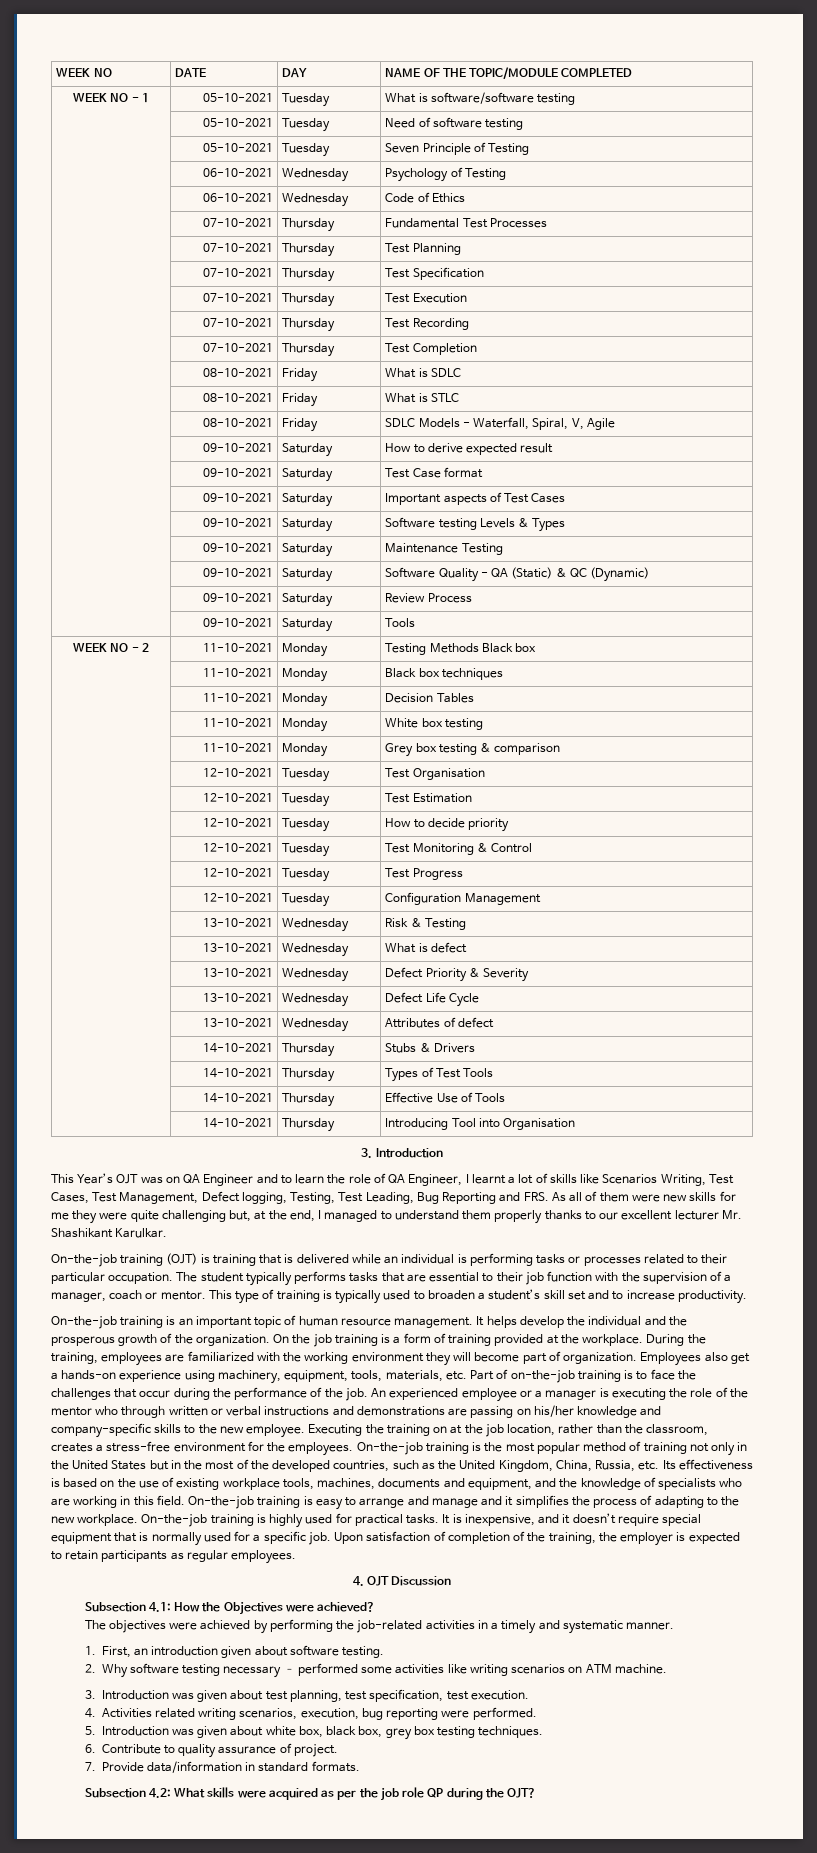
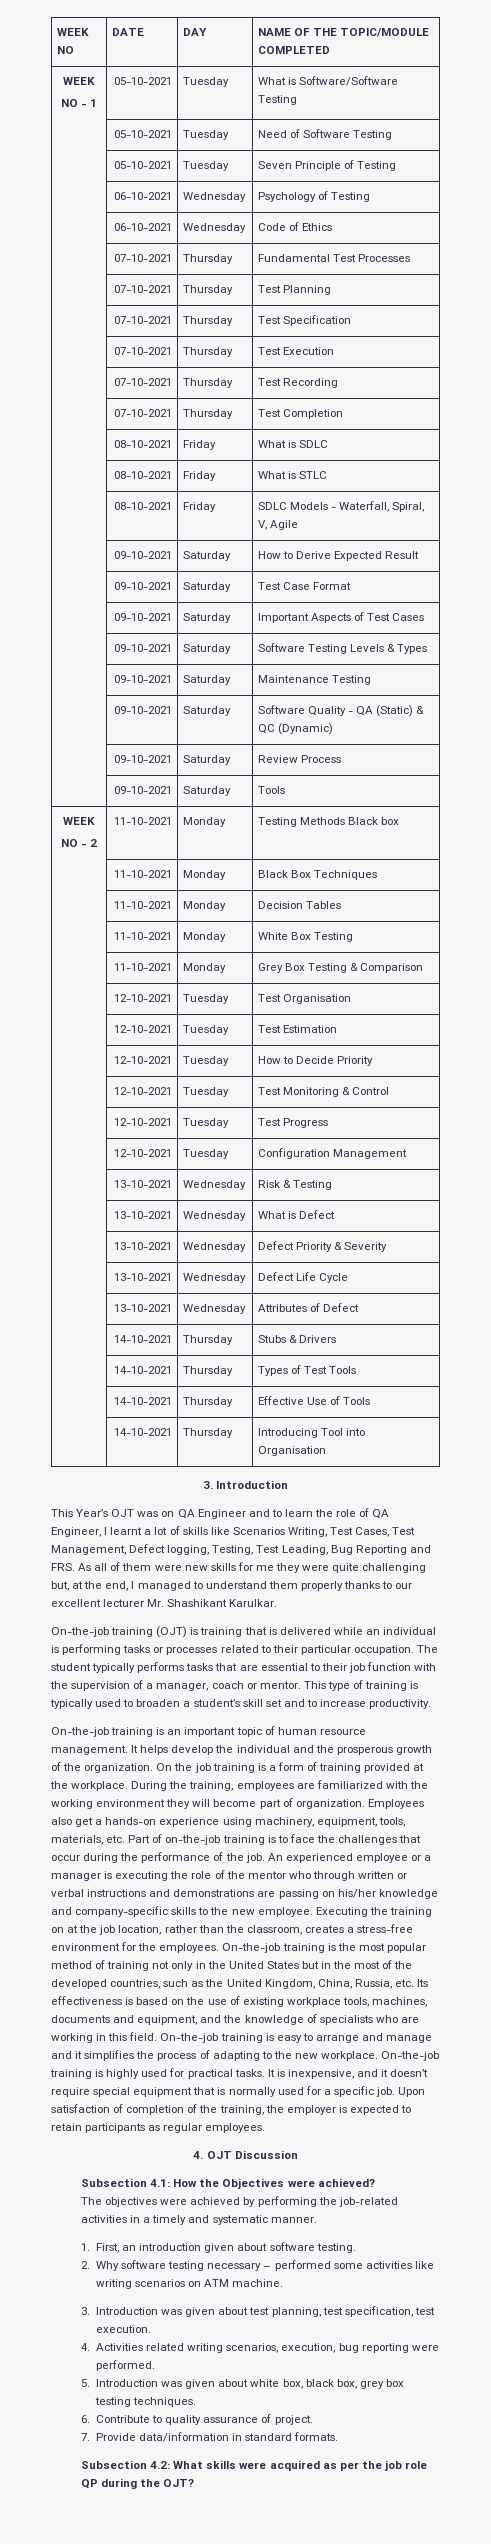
  WEEK NO | DATE | DAY | NAME OF THE TOPIC/MODULE COMPLETED
- WEEK NO - 1 | 05-10-2021 | Tuesday | What is software/software testing
+ WEEK
+ NO - 1 | 05-10-2021 | Tuesday | What is Software/Software Testing
- | 05-10-2021 | Tuesday | Need of software testing
+ | 05-10-2021 | Tuesday | Need of Software Testing
- | 09-10-2021 | Saturday | How to derive expected result
+ | 09-10-2021 | Saturday | How to Derive Expected Result
- | 09-10-2021 | Saturday | Test Case format
+ | 09-10-2021 | Saturday | Test Case Format
- | 09-10-2021 | Saturday | Important aspects of Test Cases
+ | 09-10-2021 | Saturday | Important Aspects of Test Cases
- | 09-10-2021 | Saturday | Software testing Levels & Types
+ | 09-10-2021 | Saturday | Software Testing Levels & Types
  | 09-10-2021 | Saturday | Tools
- WEEK NO - 2 | 11-10-2021 | Monday | Testing Methods Black box
+ WEEK
+ NO - 2 | 11-10-2021 | Monday | Testing Methods Black box
- | 11-10-2021 | Monday | Black box techniques
+ | 11-10-2021 | Monday | Black Box Techniques
- | 11-10-2021 | Monday | White box testing
+ | 11-10-2021 | Monday | White Box Testing
- | 11-10-2021 | Monday | Grey box testing & comparison
+ | 11-10-2021 | Monday | Grey Box Testing & Comparison
- | 12-10-2021 | Tuesday | How to decide priority
+ | 12-10-2021 | Tuesday | How to Decide Priority
- | 13-10-2021 | Wednesday | What is defect
+ | 13-10-2021 | Wednesday | What is Defect
- | 13-10-2021 | Wednesday | Attributes of defect
+ | 13-10-2021 | Wednesday | Attributes of Defect

